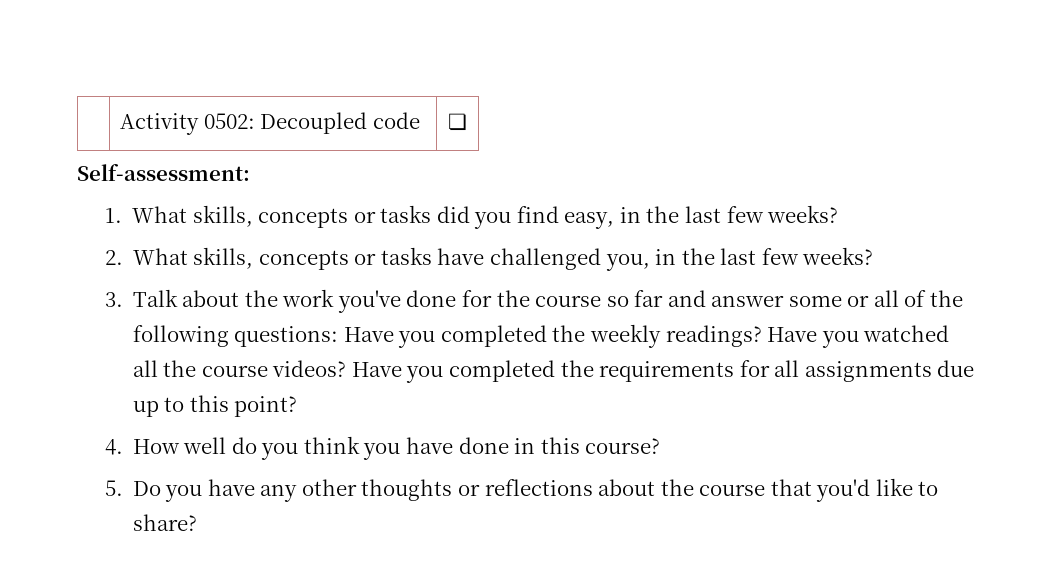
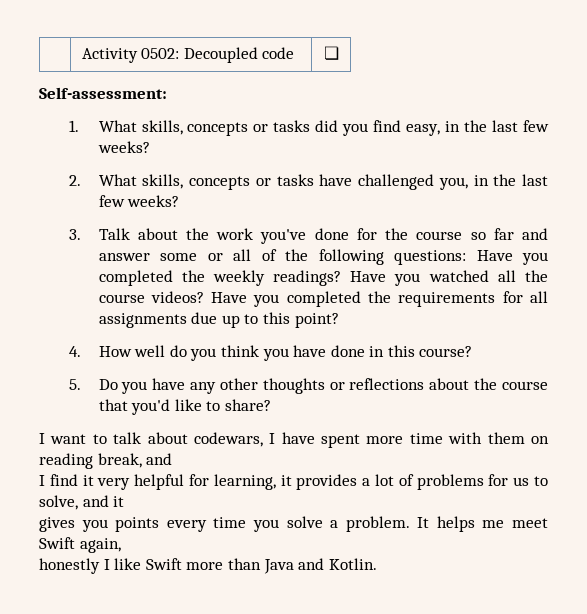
+ I want to talk about codewars, I have spent more time with them on reading break, and
+ I find it very helpful for learning, it provides a lot of problems for us to solve, and it
+ gives you points every time you solve a problem. It helps me meet Swift again,
+ honestly I like Swift more than Java and Kotlin.

